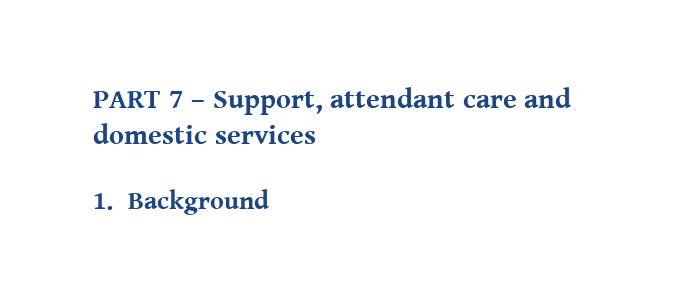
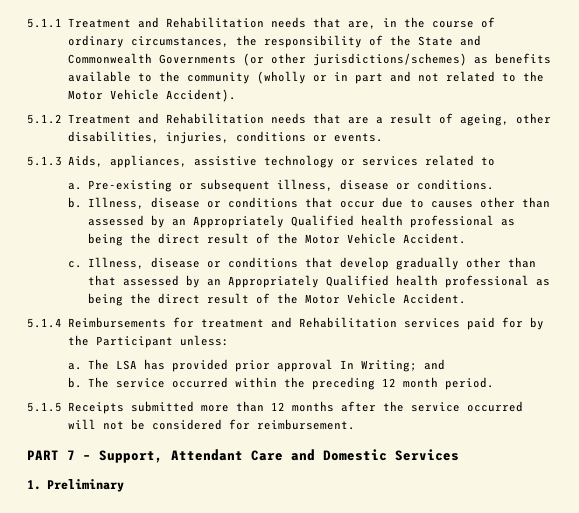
- PART 7 – Support, attendant care and domestic services
+ 5.1.1 Treatment and Rehabilitation needs that are, in the course of ordinary circumstances, the responsibility of the State and Commonwealth Governments (or other jurisdictions/schemes) as benefits available to the community (wholly or in part and not related to the Motor Vehicle Accident).
+ 5.1.2 Treatment and Rehabilitation needs that are a result of ageing, other disabilities, injuries, conditions or events.
+ 5.1.3 Aids, appliances, assistive technology or services related to
+ a. Pre-existing or subsequent illness, disease or conditions.
+ b. Illness, disease or conditions that occur due to causes other than assessed by an Appropriately Qualified health professional as being the direct result of the Motor Vehicle Accident.
+ c. Illness, disease or conditions that develop gradually other than that assessed by an Appropriately Qualified health professional as being the direct result of the Motor Vehicle Accident.
+ 5.1.4 Reimbursements for treatment and Rehabilitation services paid for by the Participant unless:
+ a. The LSA has provided prior approval In Writing; and
+ b. The service occurred within the preceding 12 month period.
+ 5.1.5 Receipts submitted more than 12 months after the service occurred will not be considered for reimbursement.
+ PART 7 – Support, Attendant Care and Domestic Services
- 1. Background
+ 1. Preliminary

